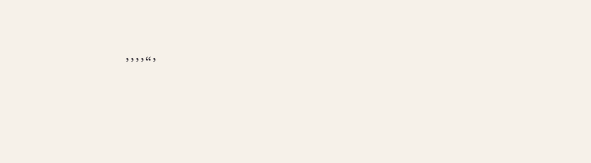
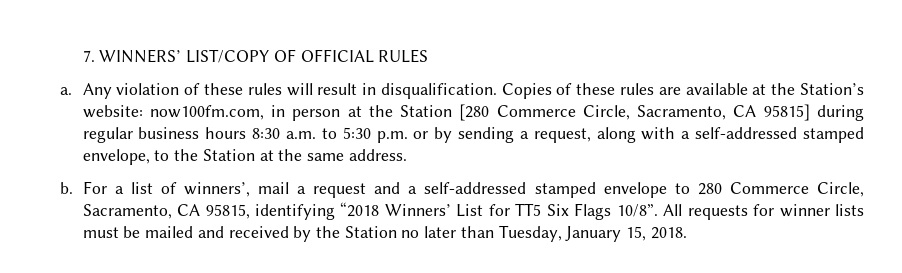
- ’’’’“’
+ 7. WINNERS’ LIST/COPY OF OFFICIAL RULES
+ a. Any violation of these rules will result in disqualification. Copies of these rules are available at the Station’s website: now100fm.com, in person at the Station [280 Commerce Circle, Sacramento, CA 95815] during regular business hours 8:30 a.m. to 5:30 p.m. or by sending a request, along with a self-addressed stamped envelope, to the Station at the same address.
+ b. For a list of winners’, mail a request and a self-addressed stamped envelope to 280 Commerce Circle, Sacramento, CA 95815, identifying “2018 Winners’ List for TT5 Six Flags 10/8”. All requests for winner lists must be mailed and received by the Station no later than Tuesday, January 15, 2018.

